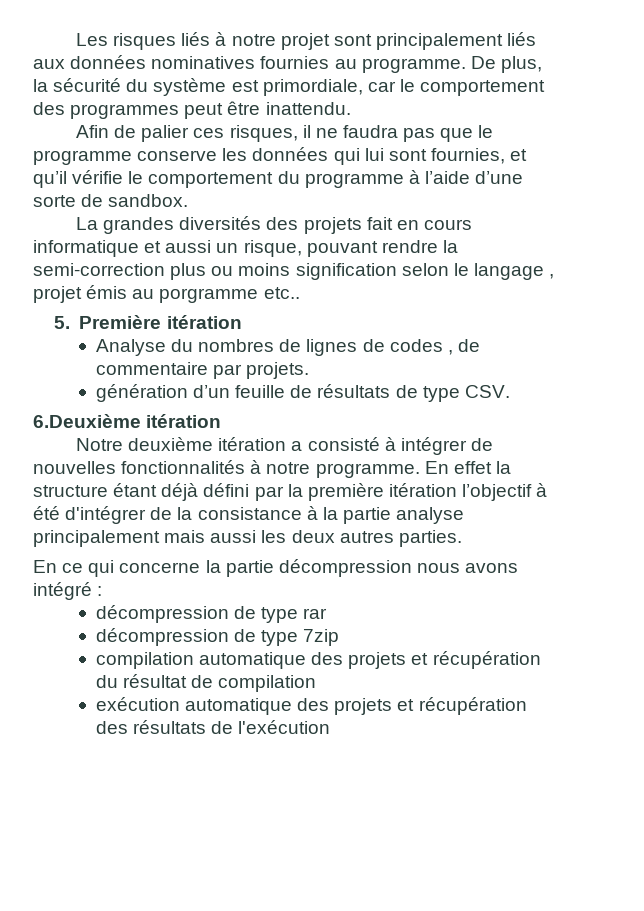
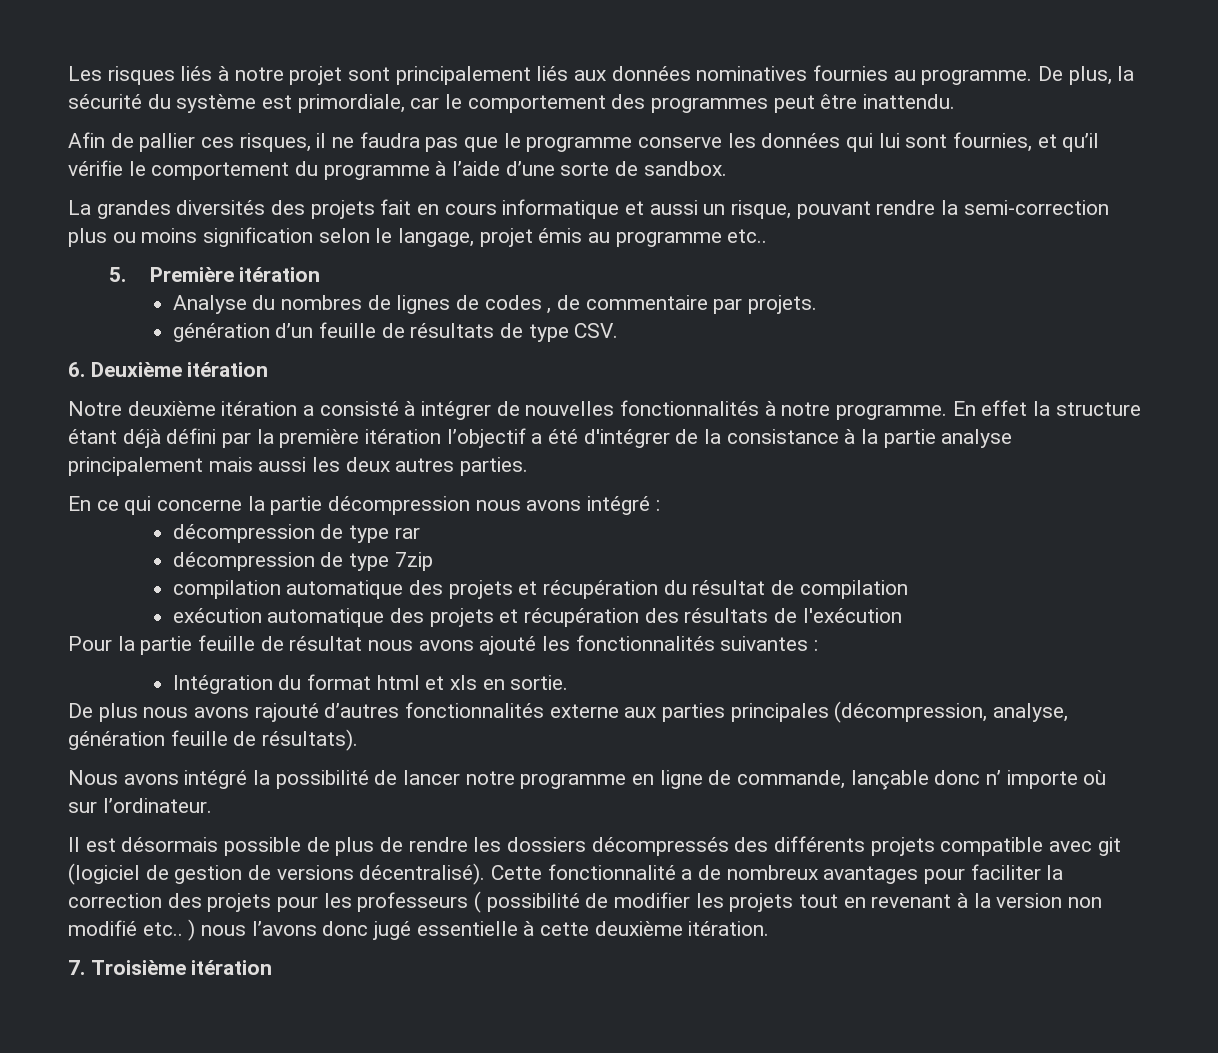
- Afin de palier ces risques, il ne faudra pas que le programme conserve les données qui lui sont fournies, et qu’il vérifie le comportement du programme à l’aide d’une sorte de sandbox.
+ Afin de pallier ces risques, il ne faudra pas que le programme conserve les données qui lui sont fournies, et qu’il vérifie le comportement du programme à l’aide d’une sorte de sandbox.
- La grandes diversités des projets fait en cours informatique et aussi un risque, pouvant rendre la semi-correction plus ou moins signification selon le langage , projet émis au porgramme etc..
+ La grandes diversités des projets fait en cours informatique et aussi un risque, pouvant rendre la semi-correction plus ou moins signification selon le langage, projet émis au programme etc..
- 6.Deuxième itération
+ 6. Deuxième itération
- En effet la structure étant déjà défini par la première itération l’objectif à été d'intégrer de la consistance à la partie analyse principalement mais aussi les deux autres parties.
+ En effet la structure étant déjà défini par la première itération l’objectif a été d'intégrer de la consistance à la partie analyse principalement mais aussi les deux autres parties.
+ Pour la partie feuille de résultat nous avons ajouté les fonctionnalités suivantes :
+ Intégration du format html et xls en sortie.
+ De plus nous avons rajouté d’autres fonctionnalités externe aux parties principales (décompression, analyse, génération feuille de résultats).
+ Nous avons intégré la possibilité de lancer notre programme en ligne de commande, lançable donc n’ importe où sur l’ordinateur.
+ Il est désormais possible de plus de rendre les dossiers décompressés des différents projets compatible avec git (logiciel de gestion de versions décentralisé). Cette fonctionnalité a de nombreux avantages pour faciliter la correction des projets pour les professeurs ( possibilité de modifier les projets tout en revenant à la version non modifié etc.. ) nous l’avons donc jugé essentielle à cette deuxième itération.
+ 7. Troisième itération

